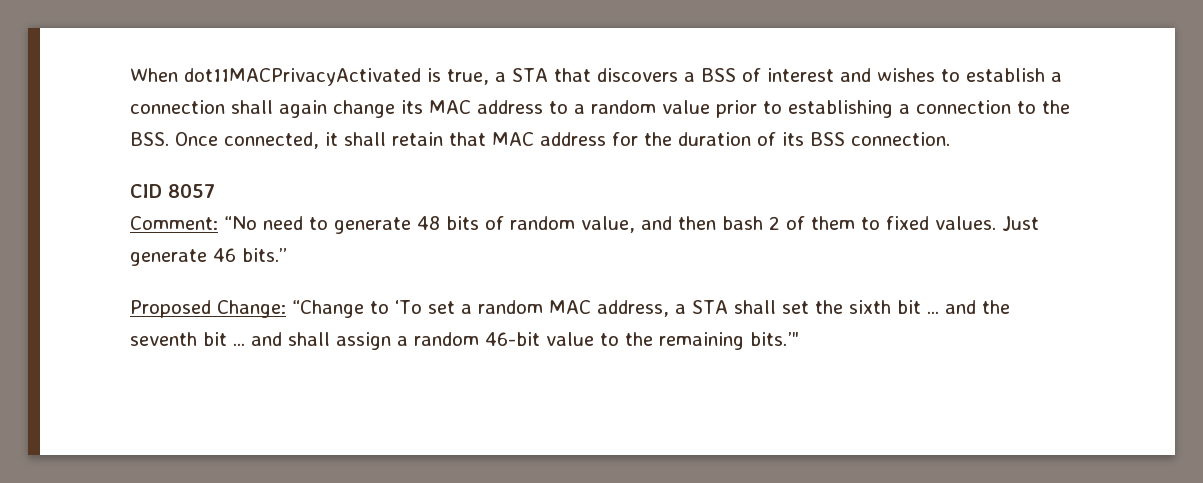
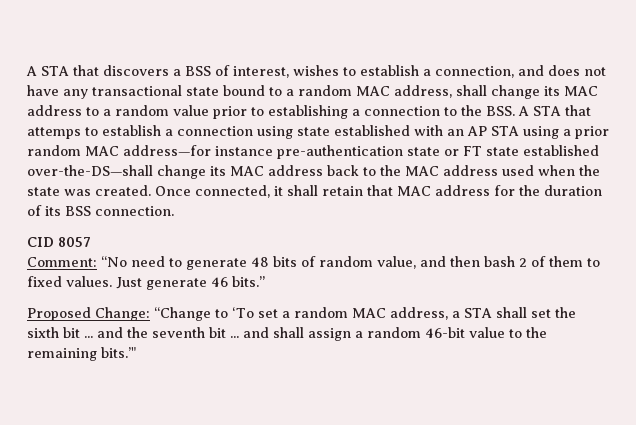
- When dot11MACPrivacyActivated is true, a STA that discovers a BSS of interest and wishes to establish a connection shall again change its MAC address to a random value prior to establishing a connection to the BSS. Once connected, it shall retain that MAC address for the duration of its BSS connection.
+ A STA that discovers a BSS of interest, wishes to establish a connection, and does not have any transactional state bound to a random MAC address, shall change its MAC address to a random value prior to establishing a connection to the BSS. A STA that attemps to establish a connection using state established with an AP STA using a prior random MAC address—for instance pre-authentication state or FT state established over-the-DS—shall change its MAC address back to the MAC address used when the state was created. Once connected, it shall retain that MAC address for the duration of its BSS connection.

